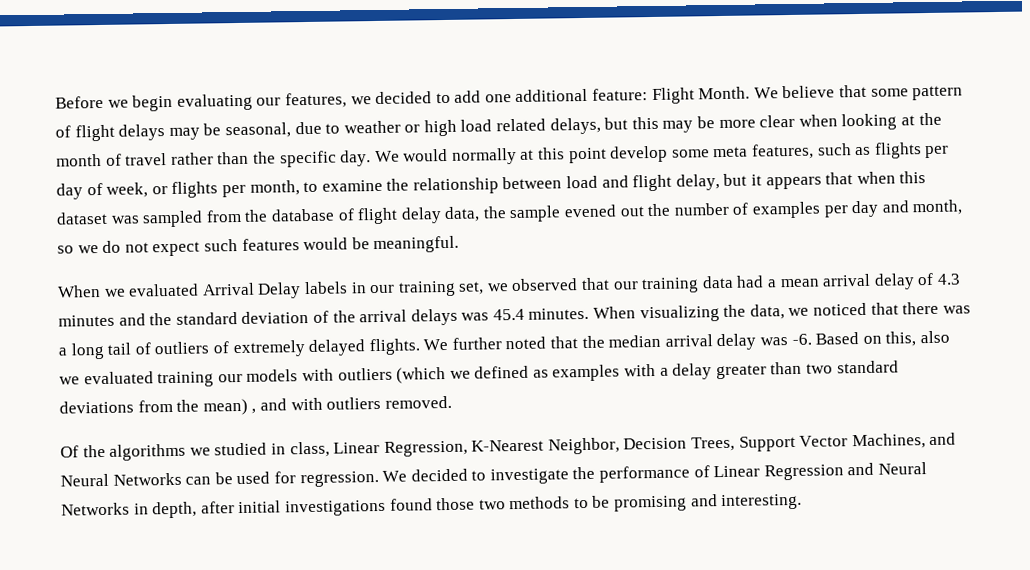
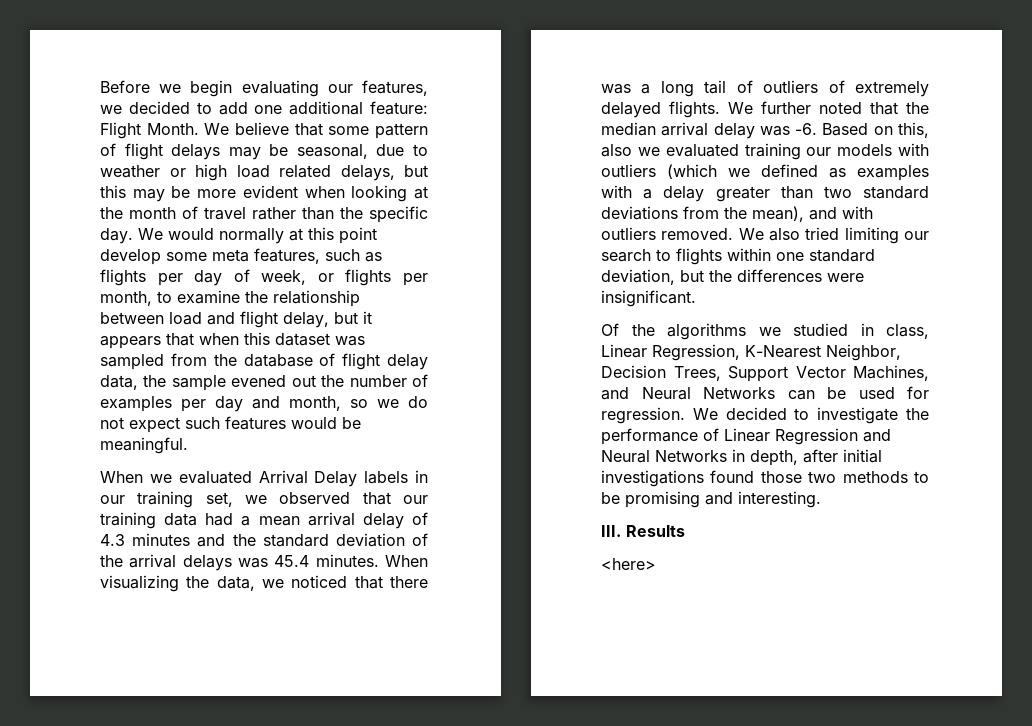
- We believe that some pattern of flight delays may be seasonal, due to weather or high load related delays, but this may be more clear when looking at the month of travel rather than the specific day.
+ We believe that some pattern of flight delays may be seasonal, due to weather or high load related delays, but this may be more evident when looking at the month of travel rather than the specific day.
- Based on this, also we evaluated training our models with outliers (which we defined as examples with a delay greater than two standard deviations from the mean) , and with outliers removed.
+ Based on this, also we evaluated training our models with outliers (which we defined as examples with a delay greater than two standard deviations from the mean), and with outliers removed. We also tried limiting our search to flights within one standard deviation, but the differences were insignificant.
+ III. Results
+ <here>

